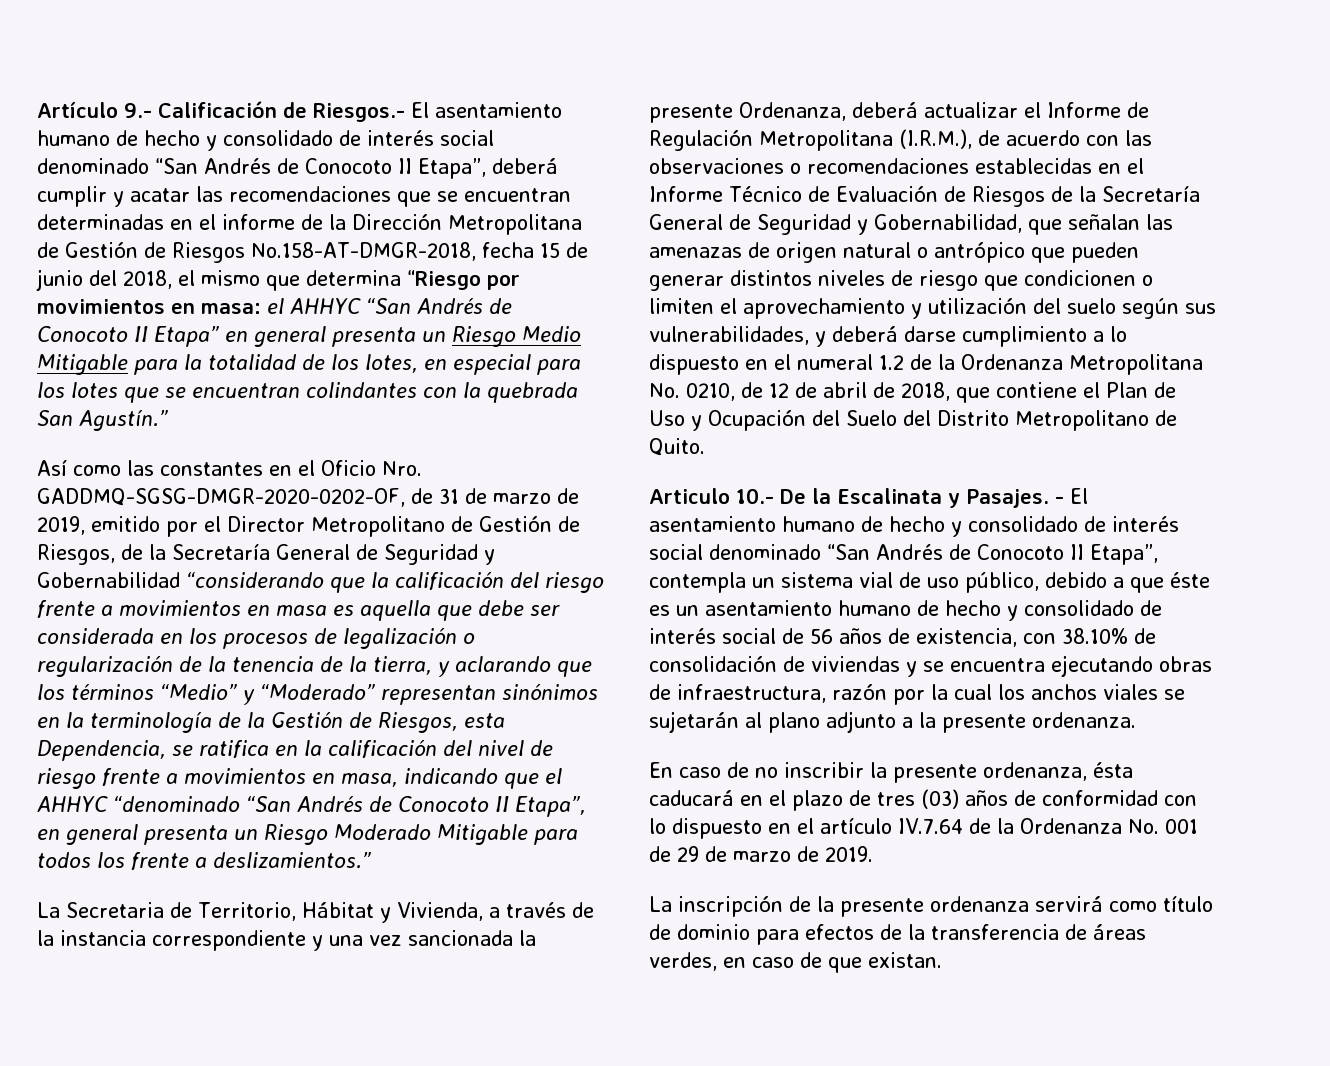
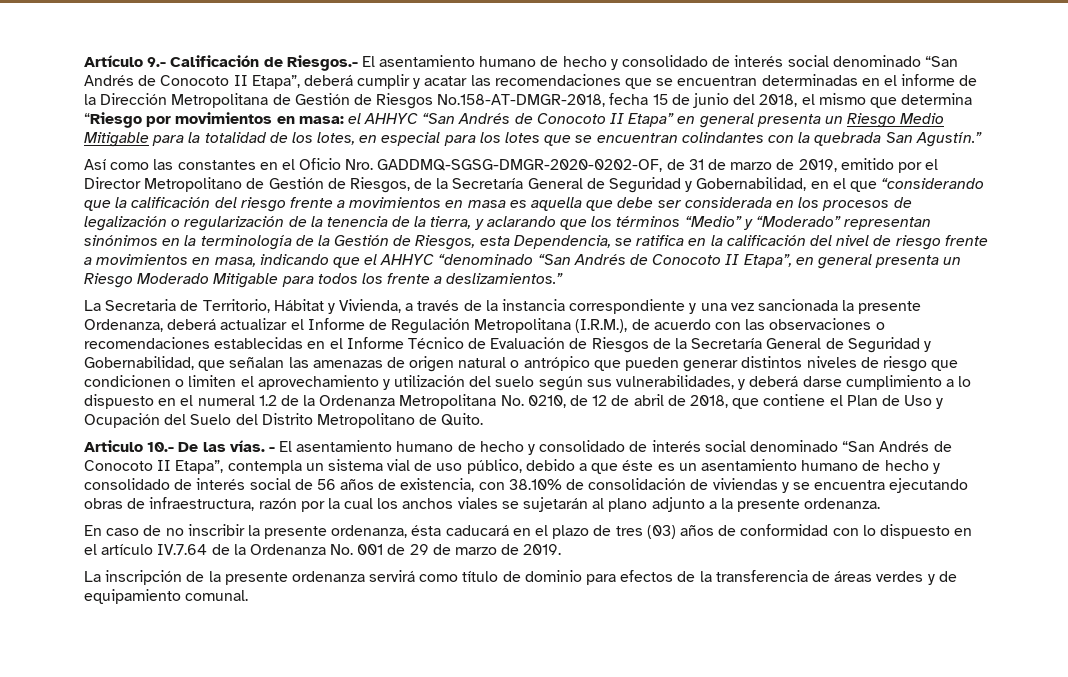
- Así como las constantes en el Oficio Nro. GADDMQ-SGSG-DMGR-2020-0202-OF, de 31 de marzo de 2019, emitido por el Director Metropolitano de Gestión de Riesgos, de la Secretaría General de Seguridad y Gobernabilidad “considerando que la calificación del riesgo frente a movimientos en masa es aquella que debe ser considerada en los procesos de legalización o regularización de la tenencia de la tierra, y aclarando que los términos “Medio” y “Moderado” representan sinónimos en la terminología de la Gestión de Riesgos, esta Dependencia, se ratifica en la calificación del nivel de riesgo frente a movimientos en masa, indicando que el AHHYC “denominado “San Andrés de Conocoto II Etapa”, en general presenta un Riesgo Moderado Mitigable para todos los frente a deslizamientos.”
+ Así como las constantes en el Oficio Nro. GADDMQ-SGSG-DMGR-2020-0202-OF, de 31 de marzo de 2019, emitido por el Director Metropolitano de Gestión de Riesgos, de la Secretaría General de Seguridad y Gobernabilidad, en el que “considerando que la calificación del riesgo frente a movimientos en masa es aquella que debe ser considerada en los procesos de legalización o regularización de la tenencia de la tierra, y aclarando que los términos “Medio” y “Moderado” representan sinónimos en la terminología de la Gestión de Riesgos, esta Dependencia, se ratifica en la calificación del nivel de riesgo frente a movimientos en masa, indicando que el AHHYC “denominado “San Andrés de Conocoto II Etapa”, en general presenta un Riesgo Moderado Mitigable para todos los frente a deslizamientos.”
- Articulo 10.- De la Escalinata y Pasajes.
+ Articulo 10.- De las vías.
- La inscripción de la presente ordenanza servirá como título de dominio para efectos de la transferencia de áreas verdes, en caso de que existan.
+ La inscripción de la presente ordenanza servirá como título de dominio para efectos de la transferencia de áreas verdes y de equipamiento comunal.

